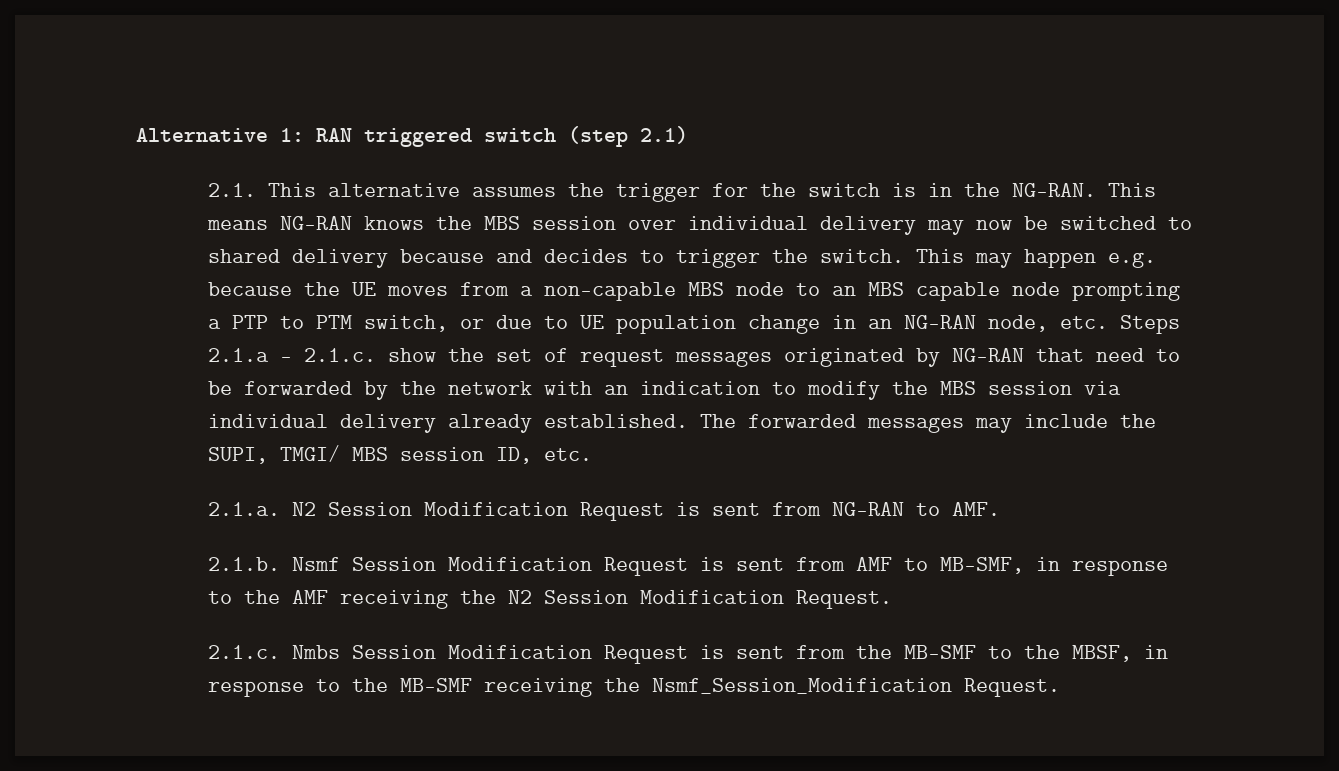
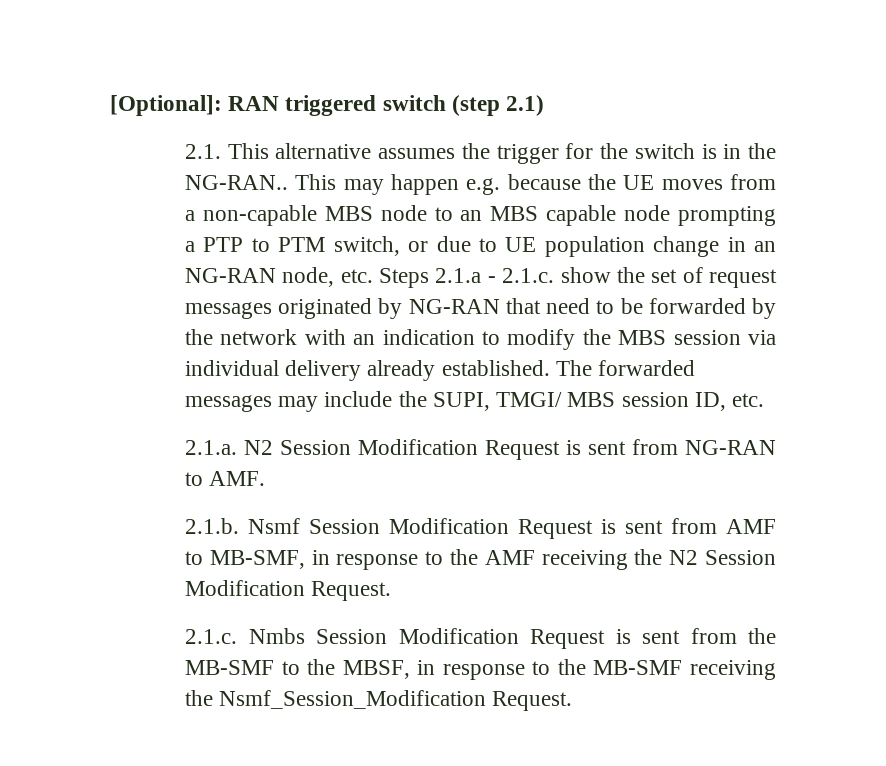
- Alternative 1: RAN triggered switch (step 2.1)
+ [Optional]: RAN triggered switch (step 2.1)
- 2.1. This alternative assumes the trigger for the switch is in the NG-RAN. This means NG-RAN knows the MBS session over individual delivery may now be switched to shared delivery because and decides to trigger the switch.
+ 2.1. This alternative assumes the trigger for the switch is in the NG-RAN..

